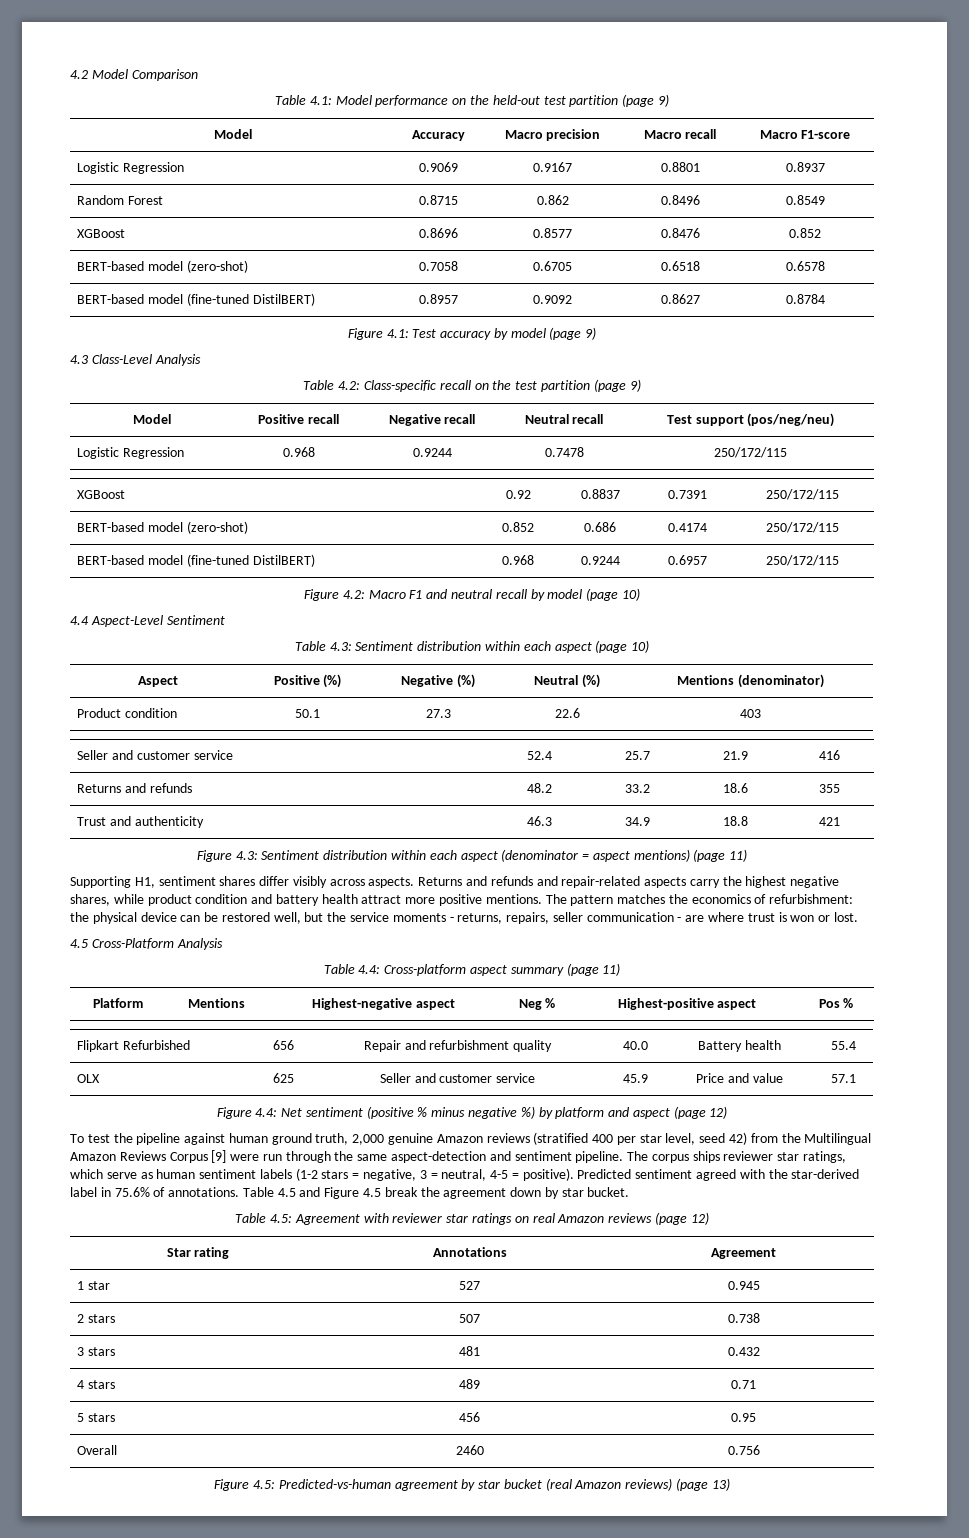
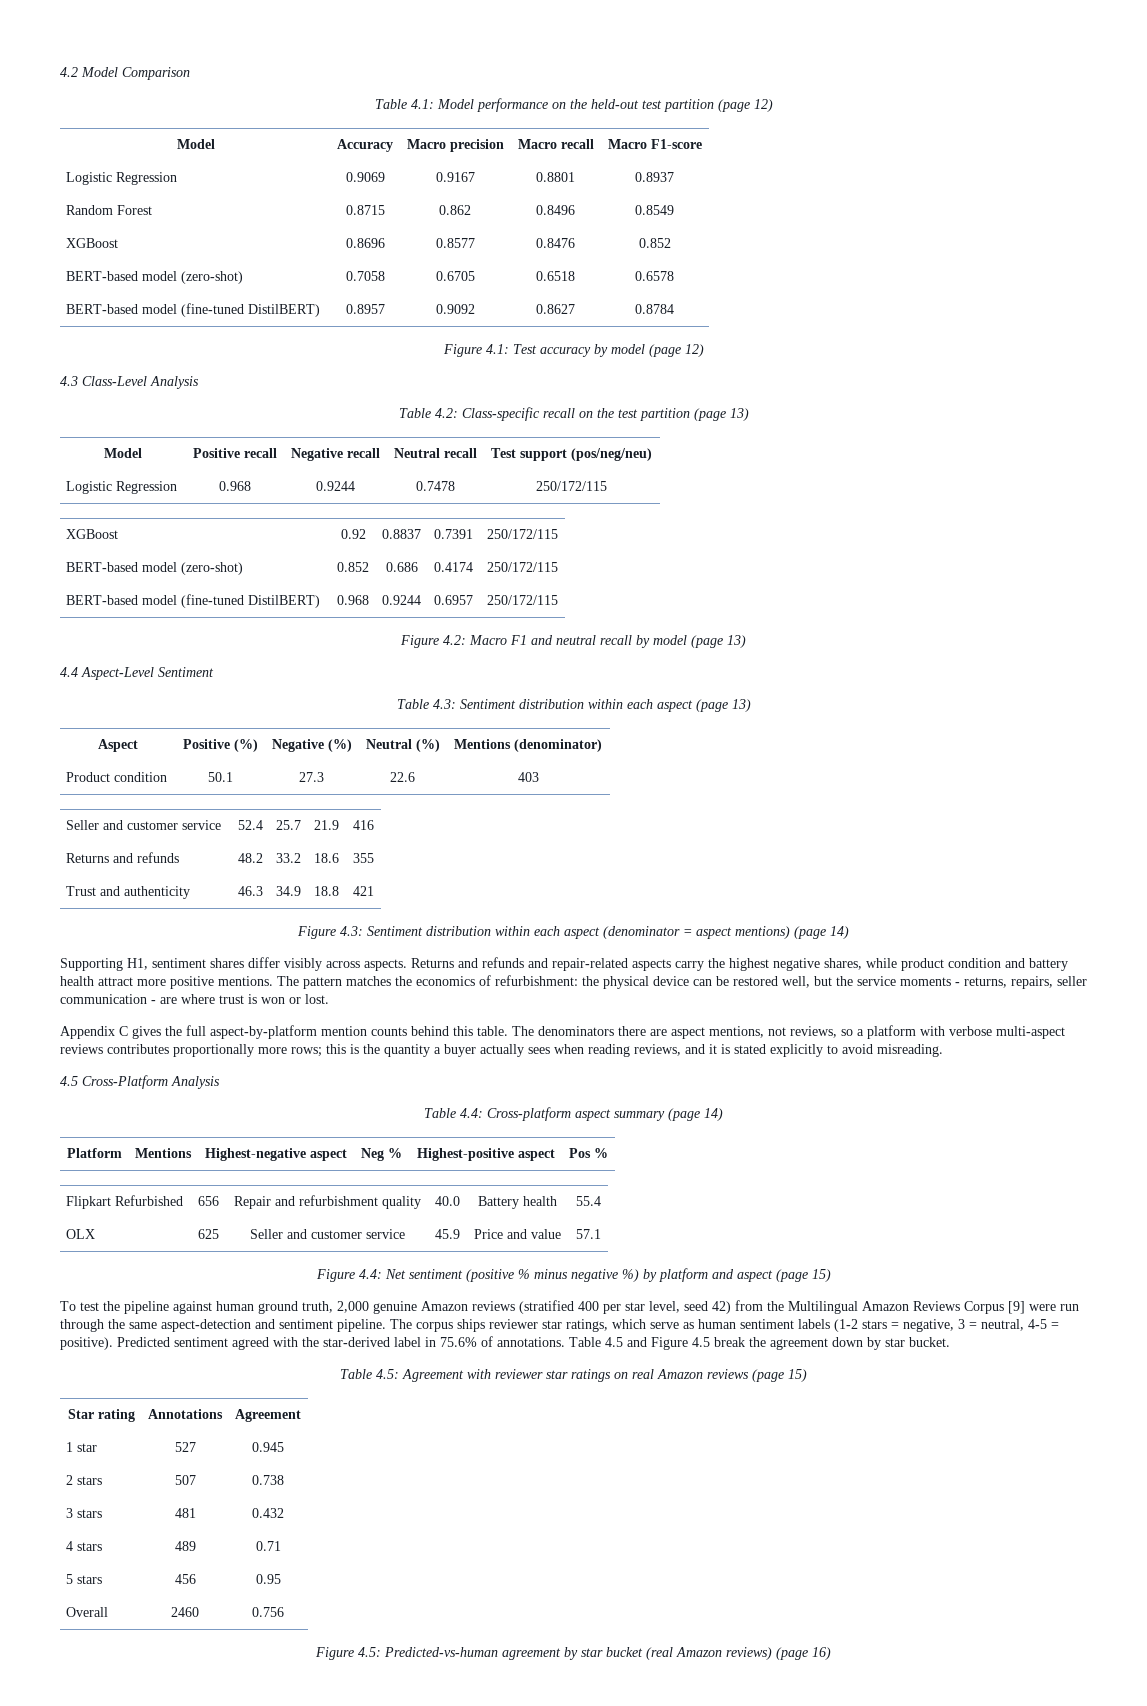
- Table 4.1: Model performance on the held-out test partition (page 9)
+ Table 4.1: Model performance on the held-out test partition (page 12)
- Figure 4.1: Test accuracy by model (page 9)
+ Figure 4.1: Test accuracy by model (page 12)
- Table 4.2: Class-specific recall on the test partition (page 9)
+ Table 4.2: Class-specific recall on the test partition (page 13)
- Figure 4.2: Macro F1 and neutral recall by model (page 10)
+ Figure 4.2: Macro F1 and neutral recall by model (page 13)
- Table 4.3: Sentiment distribution within each aspect (page 10)
+ Table 4.3: Sentiment distribution within each aspect (page 13)
- Figure 4.3: Sentiment distribution within each aspect (denominator = aspect mentions) (page 11)
+ Figure 4.3: Sentiment distribution within each aspect (denominator = aspect mentions) (page 14)
+ Appendix C gives the full aspect-by-platform mention counts behind this table. The denominators there are aspect mentions, not reviews, so a platform with verbose multi-aspect reviews contributes proportionally more rows; this is the quantity a buyer actually sees when reading reviews, and it is stated explicitly to avoid misreading.
- Table 4.4: Cross-platform aspect summary (page 11)
+ Table 4.4: Cross-platform aspect summary (page 14)
- Figure 4.4: Net sentiment (positive % minus negative %) by platform and aspect (page 12)
+ Figure 4.4: Net sentiment (positive % minus negative %) by platform and aspect (page 15)
- Table 4.5: Agreement with reviewer star ratings on real Amazon reviews (page 12)
+ Table 4.5: Agreement with reviewer star ratings on real Amazon reviews (page 15)
- Figure 4.5: Predicted-vs-human agreement by star bucket (real Amazon reviews) (page 13)
+ Figure 4.5: Predicted-vs-human agreement by star bucket (real Amazon reviews) (page 16)

